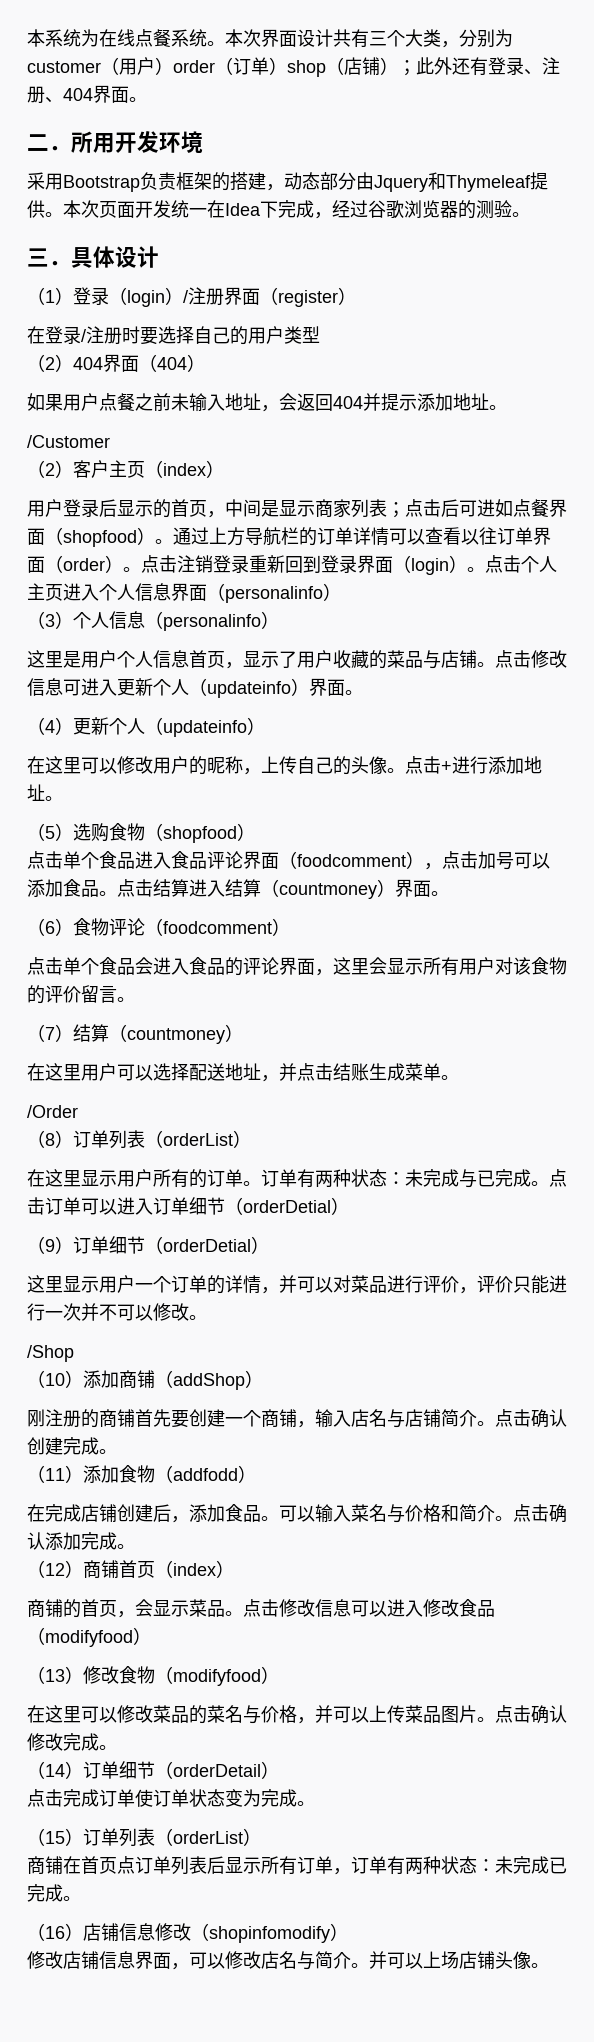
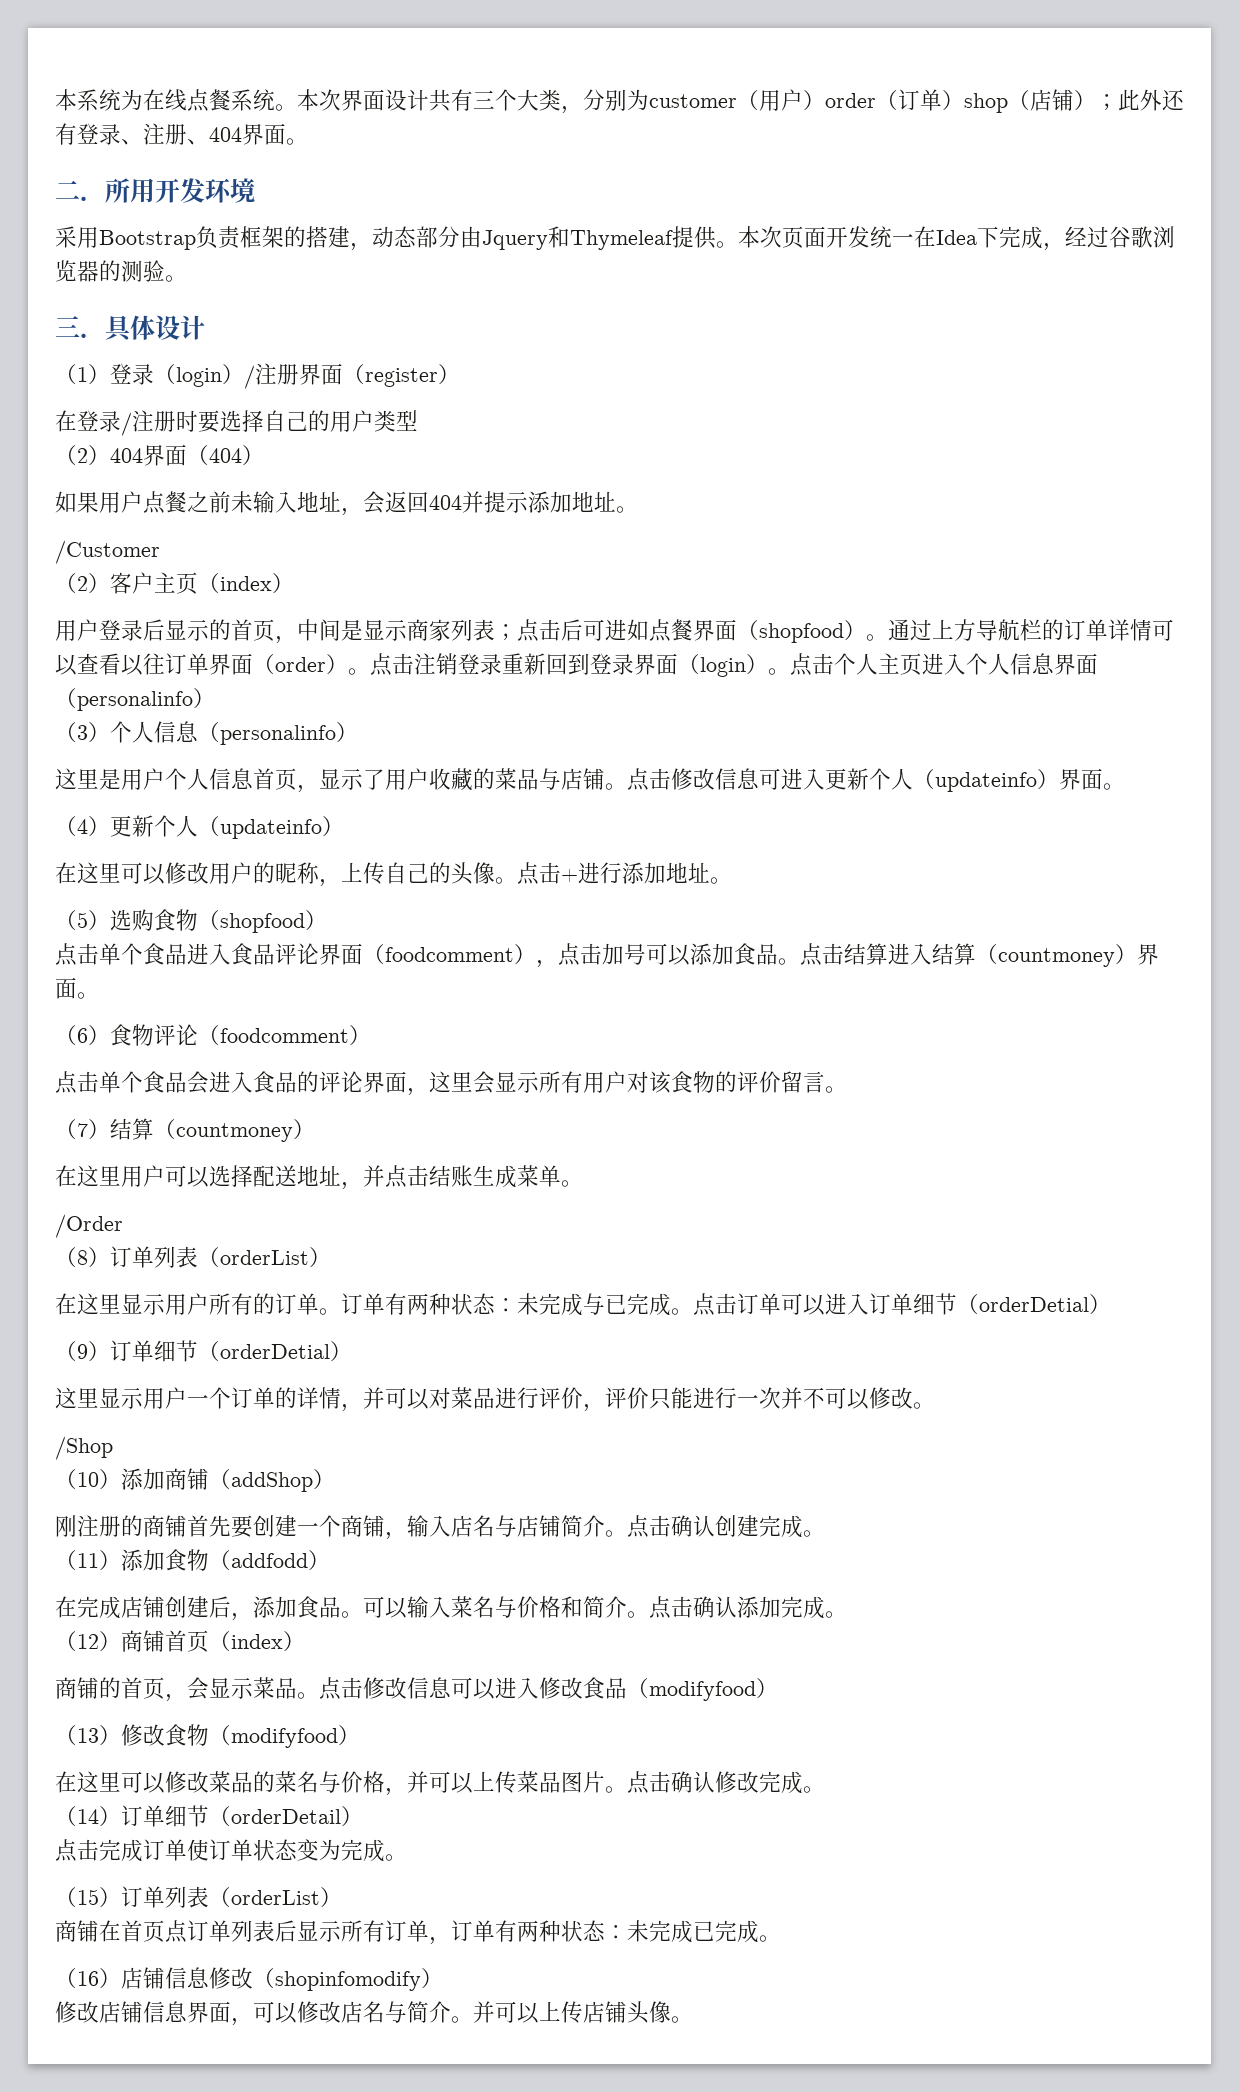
- 并可以上场店铺头像。
+ 并可以上传店铺头像。

